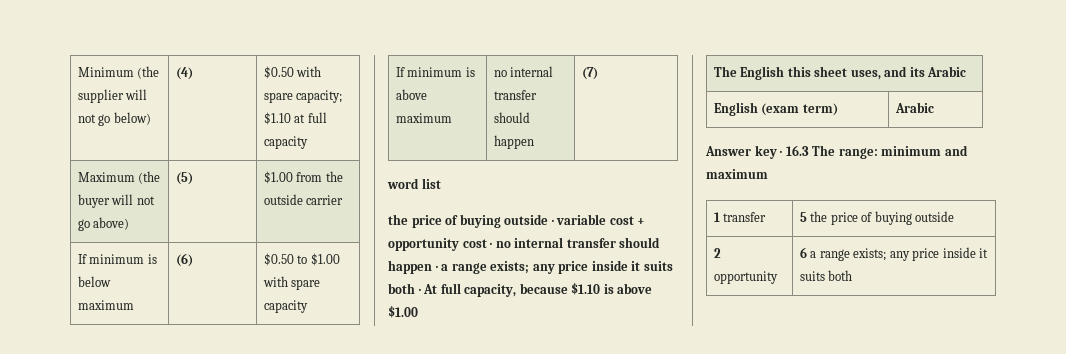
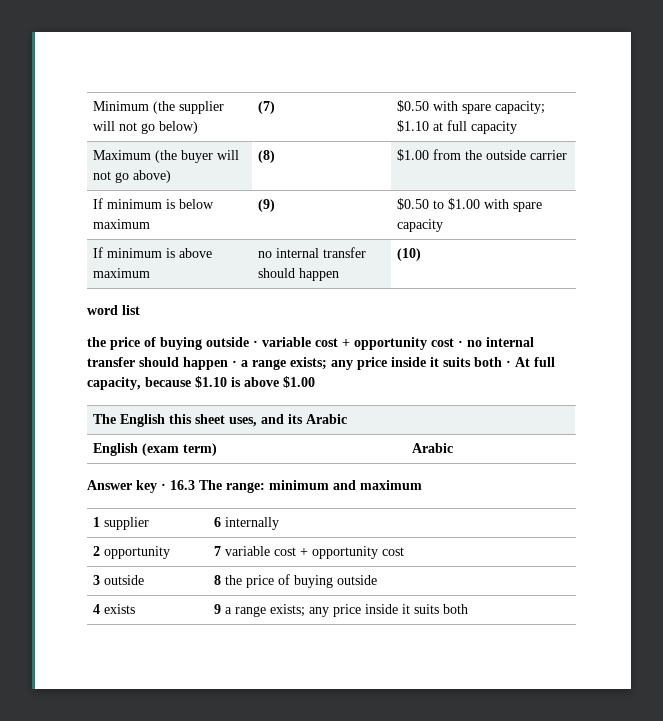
- Minimum (the supplier will not go below) | (4) | $0.50 with spare capacity; $1.10 at full capacity
+ Minimum (the supplier will not go below) | (7) | $0.50 with spare capacity; $1.10 at full capacity
- Maximum (the buyer will not go above) | (5) | $1.00 from the outside carrier
+ Maximum (the buyer will not go above) | (8) | $1.00 from the outside carrier
- If minimum is below maximum | (6) | $0.50 to $1.00 with spare capacity
+ If minimum is below maximum | (9) | $0.50 to $1.00 with spare capacity
- If minimum is above maximum | no internal transfer should happen | (7)
+ If minimum is above maximum | no internal transfer should happen | (10)
- 1 transfer | 5 the price of buying outside
+ 1 supplier | 6 internally
+ 2 opportunity | 7 variable cost + opportunity cost
+ 3 outside | 8 the price of buying outside
- 2 opportunity | 6 a range exists; any price inside it suits both
+ 4 exists | 9 a range exists; any price inside it suits both

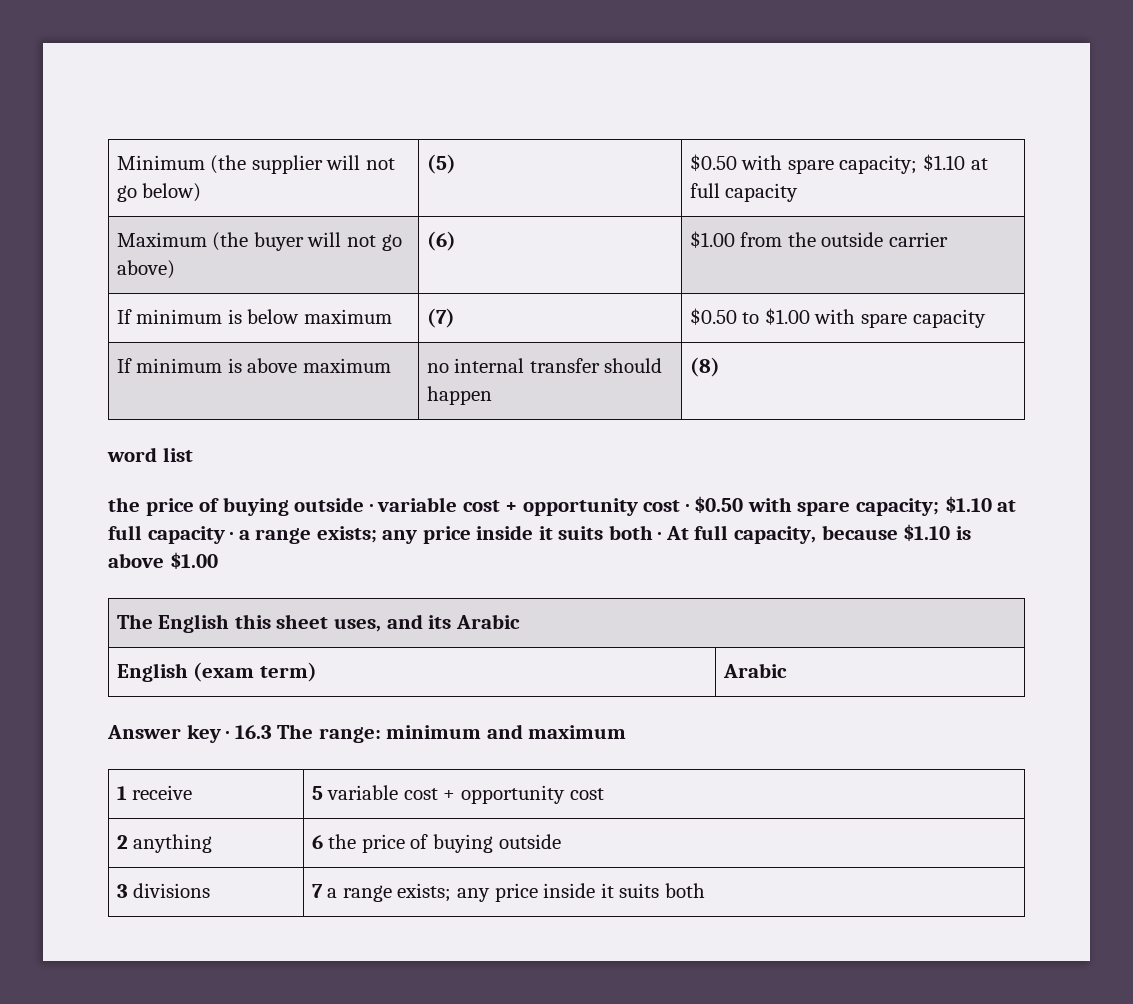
- Minimum (the supplier will not go below) | (7) | $0.50 with spare capacity; $1.10 at full capacity
+ Minimum (the supplier will not go below) | (5) | $0.50 with spare capacity; $1.10 at full capacity
- Maximum (the buyer will not go above) | (8) | $1.00 from the outside carrier
+ Maximum (the buyer will not go above) | (6) | $1.00 from the outside carrier
- If minimum is below maximum | (9) | $0.50 to $1.00 with spare capacity
+ If minimum is below maximum | (7) | $0.50 to $1.00 with spare capacity
- If minimum is above maximum | no internal transfer should happen | (10)
+ If minimum is above maximum | no internal transfer should happen | (8)
- the price of buying outside · variable cost + opportunity cost · no internal transfer should happen · a range exists; any price inside it suits both · At full capacity, because $1.10 is above $1.00
+ the price of buying outside · variable cost + opportunity cost · $0.50 with spare capacity; $1.10 at full capacity · a range exists; any price inside it suits both · At full capacity, because $1.10 is above $1.00
- 1 supplier | 6 internally
- 2 opportunity | 7 variable cost + opportunity cost
+ 1 receive | 5 variable cost + opportunity cost
- 3 outside | 8 the price of buying outside
+ 2 anything | 6 the price of buying outside
- 4 exists | 9 a range exists; any price inside it suits both
+ 3 divisions | 7 a range exists; any price inside it suits both

